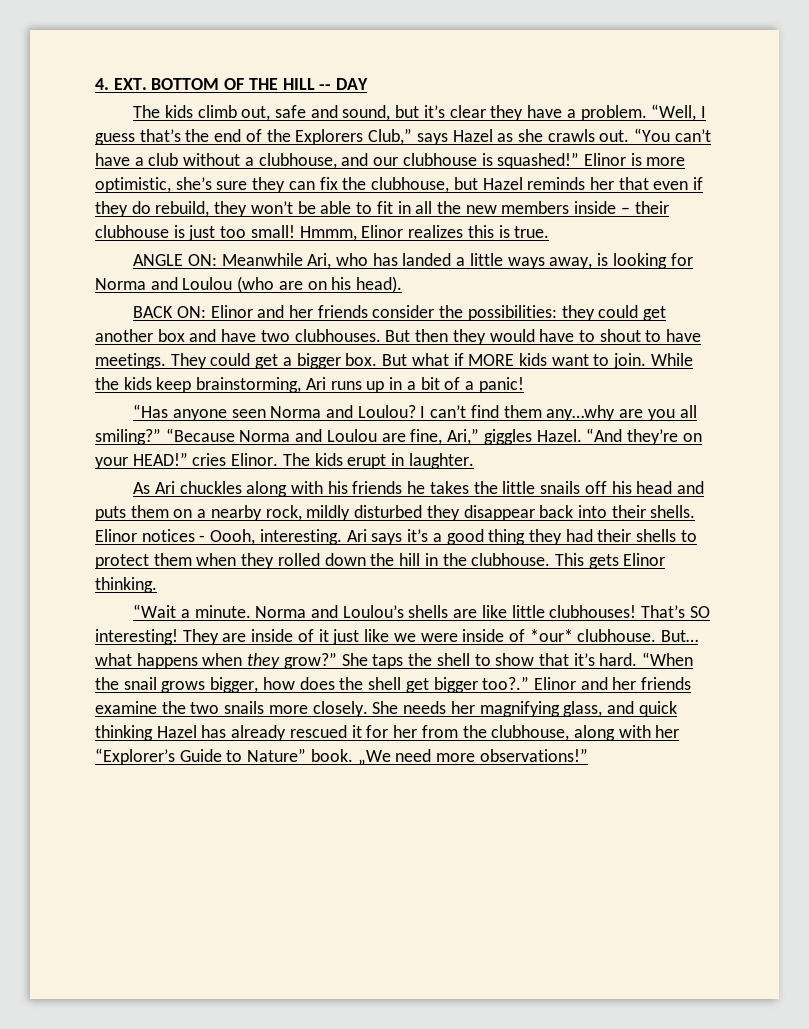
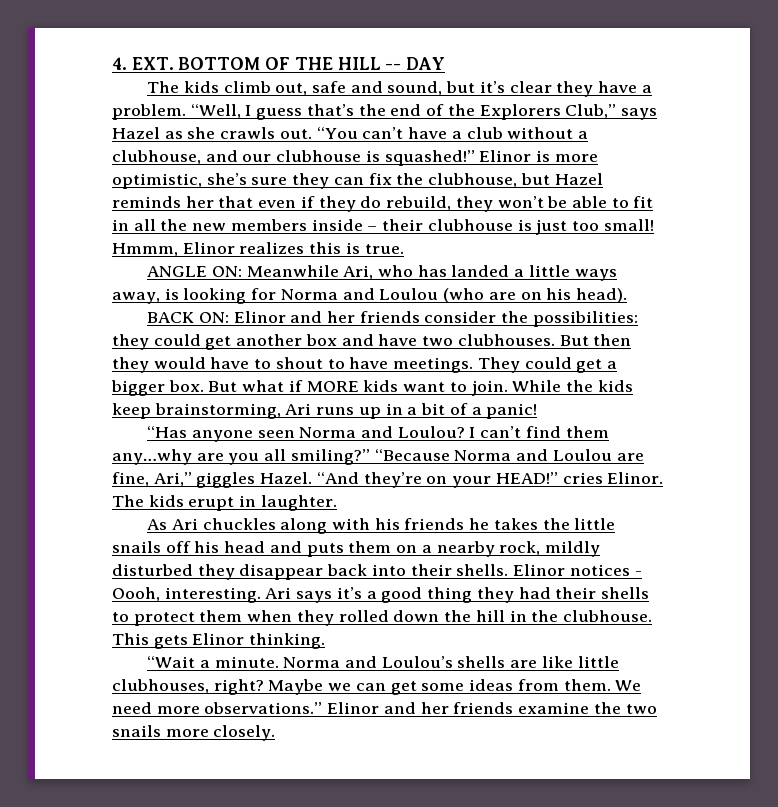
- Norma and Loulou’s shells are like little clubhouses! That’s SO interesting! They are inside of it just like we were inside of *our* clubhouse. But… what happens when they grow?” She taps the shell to show that it’s hard. “When the snail grows bigger, how does the shell get bigger too?.”
+ Norma and Loulou’s shells are like little clubhouses, right? Maybe we can get some ideas from them. We need more observations.”
- She needs her magnifying glass, and quick thinking Hazel has already rescued it for her from the clubhouse, along with her “Explorer’s Guide to Nature” book. „We need more observations!”

